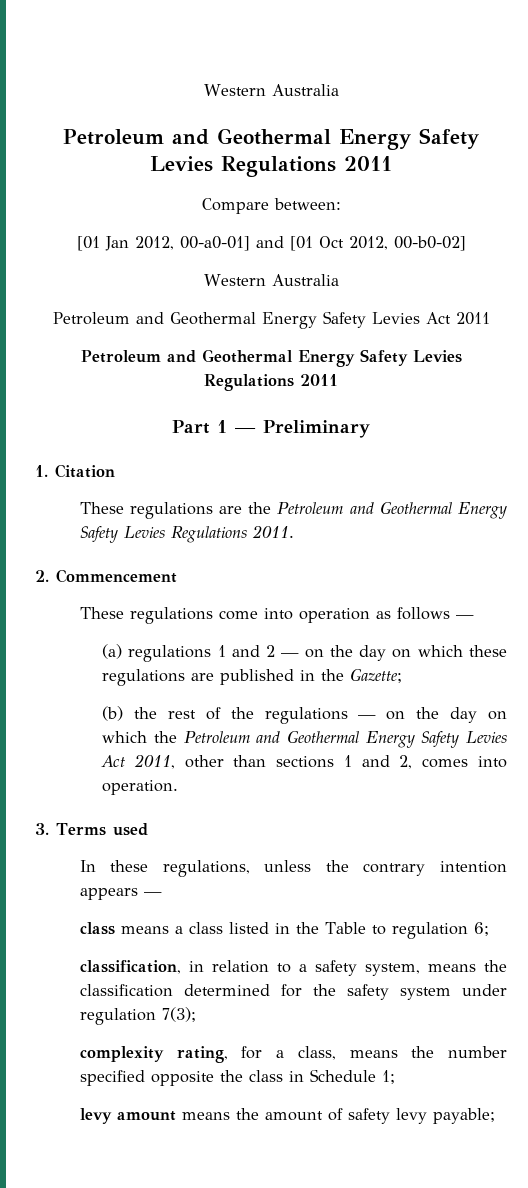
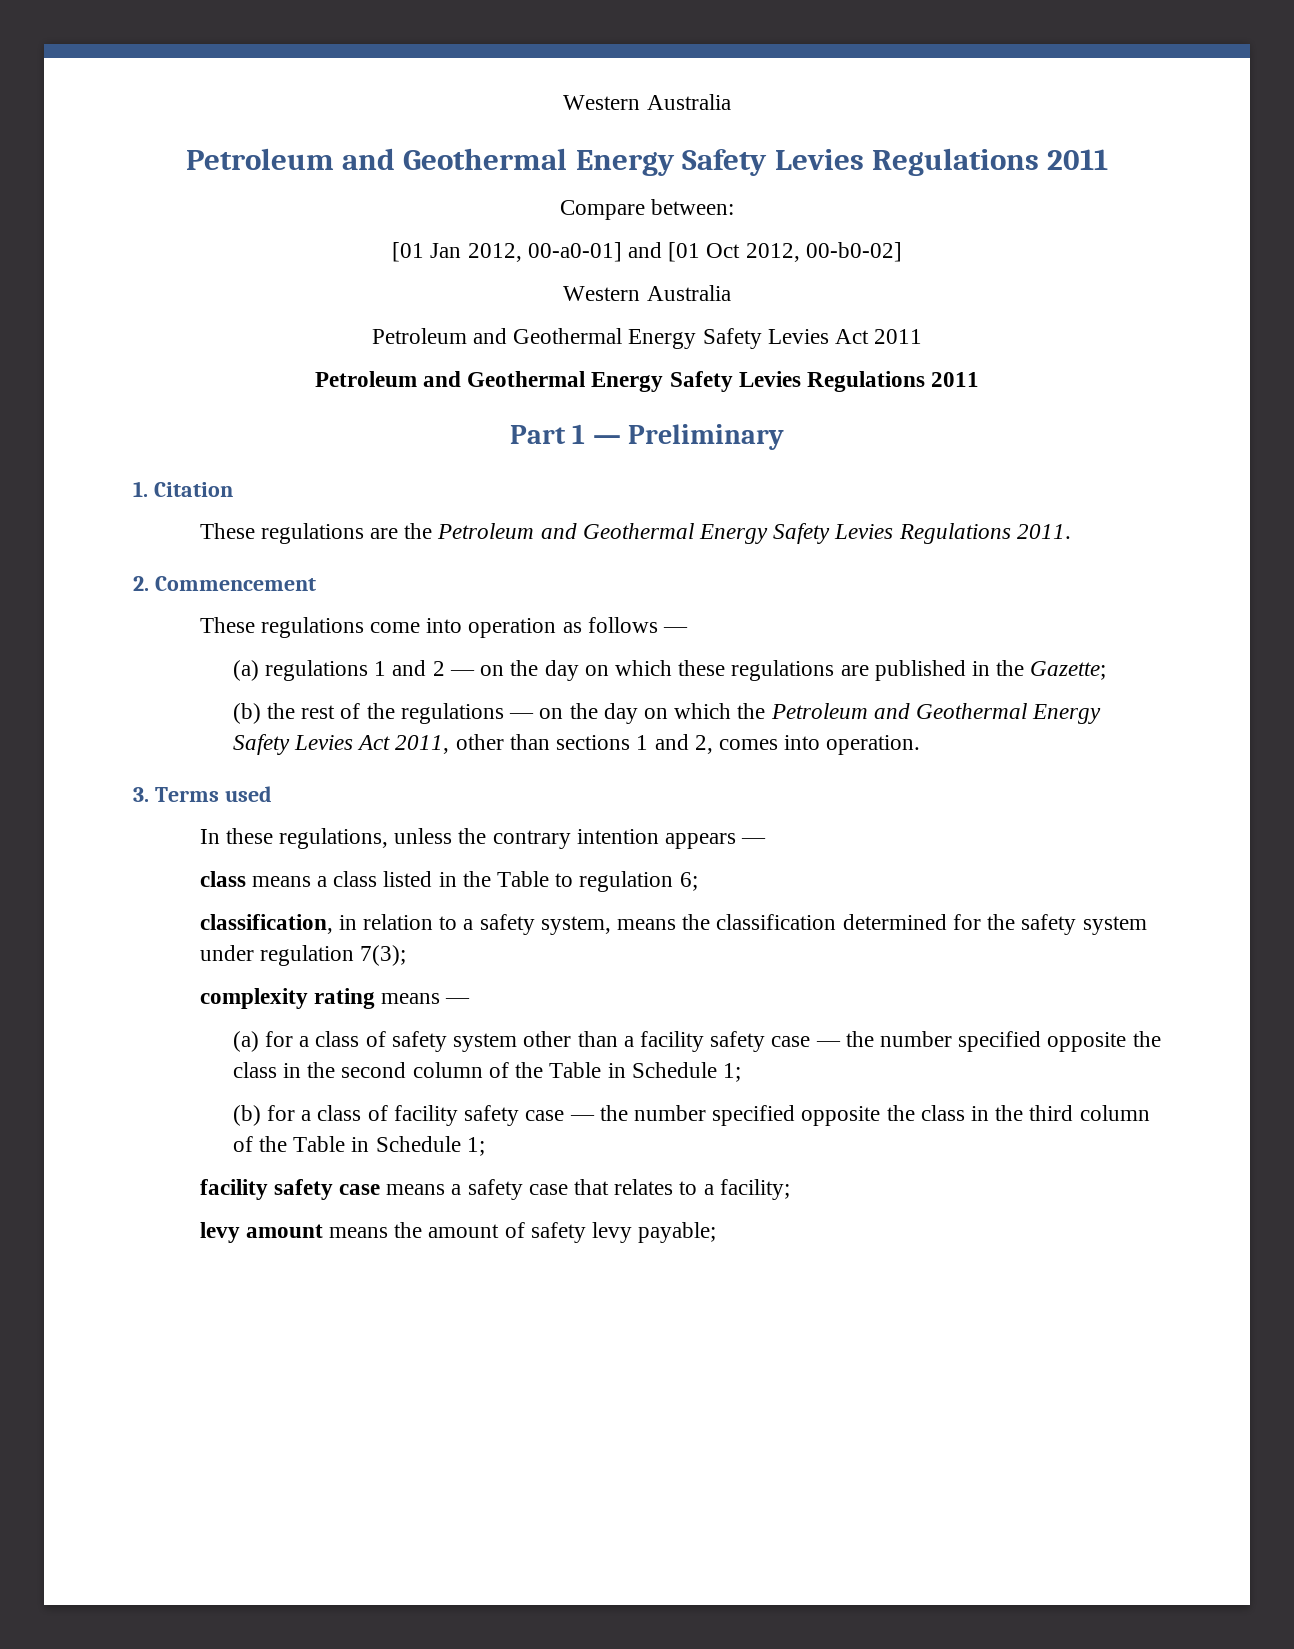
- complexity rating, for a class, means the number specified opposite the class in Schedule 1;
+ complexity rating means —
+ (a) for a class of safety system other than a facility safety case — the number specified opposite the class in the second column of the Table in Schedule 1;
+ (b) for a class of facility safety case — the number specified opposite the class in the third column of the Table in Schedule 1;
+ facility safety case means a safety case that relates to a facility;

